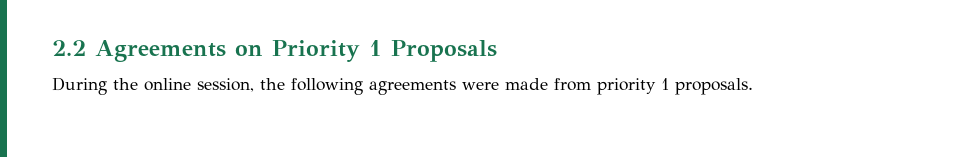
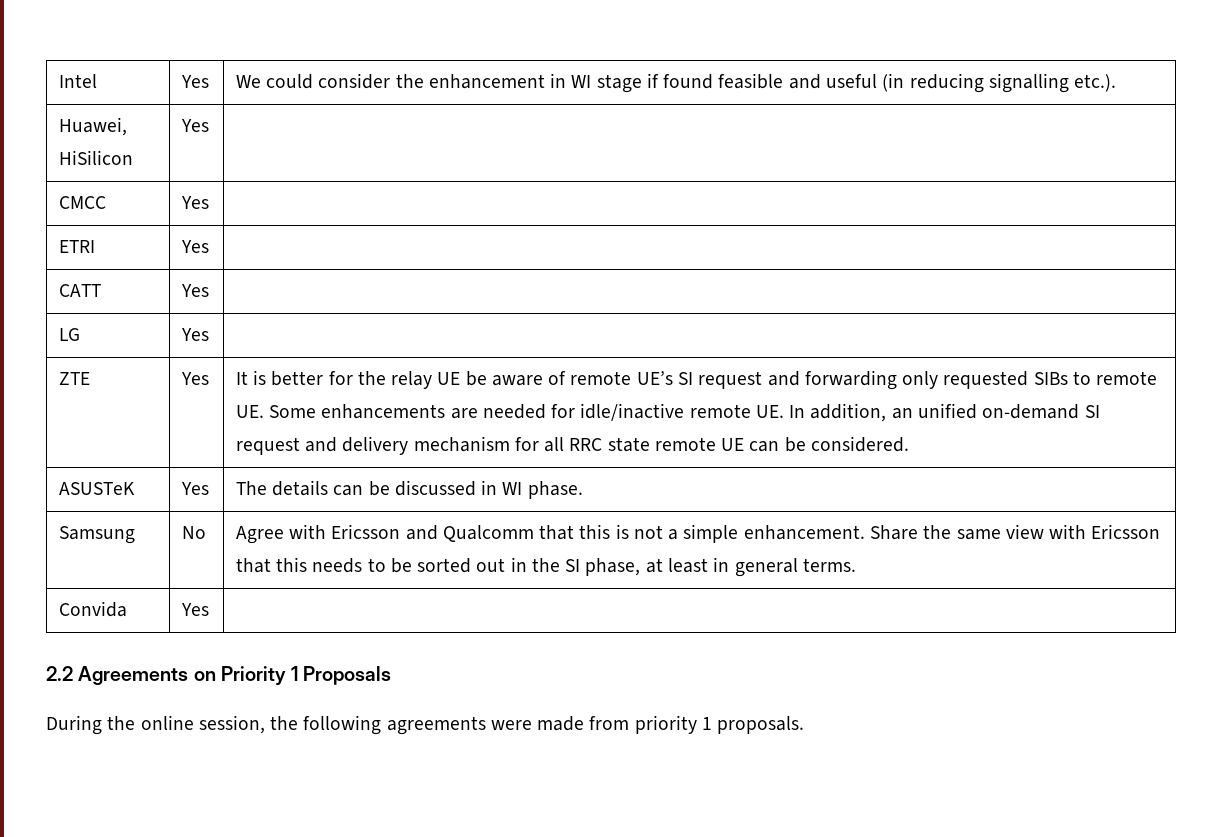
+ Intel | Yes | We could consider the enhancement in WI stage if found feasible and useful (in reducing signalling etc.).
+ Huawei, HiSilicon | Yes |
+ CMCC | Yes |
+ ETRI | Yes |
+ CATT | Yes |
+ LG | Yes |
+ ZTE | Yes | It is better for the relay UE be aware of remote UE’s SI request and forwarding only requested SIBs to remote UE. Some enhancements are needed for idle/inactive remote UE. In addition, an unified on-demand SI request and delivery mechanism for all RRC state remote UE can be considered.
+ ASUSTeK | Yes | The details can be discussed in WI phase.
+ Samsung | No | Agree with Ericsson and Qualcomm that this is not a simple enhancement. Share the same view with Ericsson that this needs to be sorted out in the SI phase, at least in general terms.
+ Convida | Yes |

